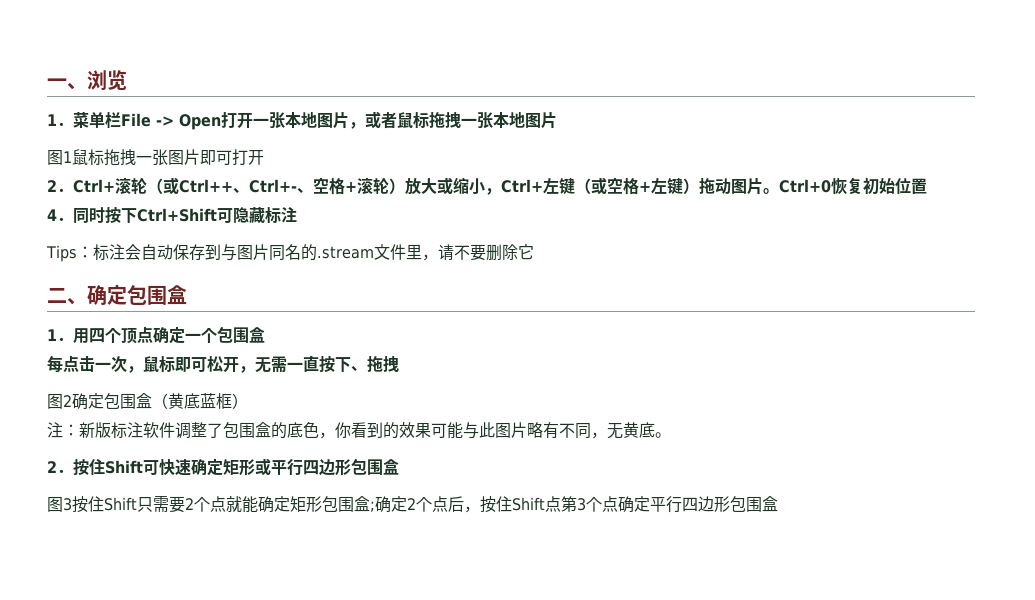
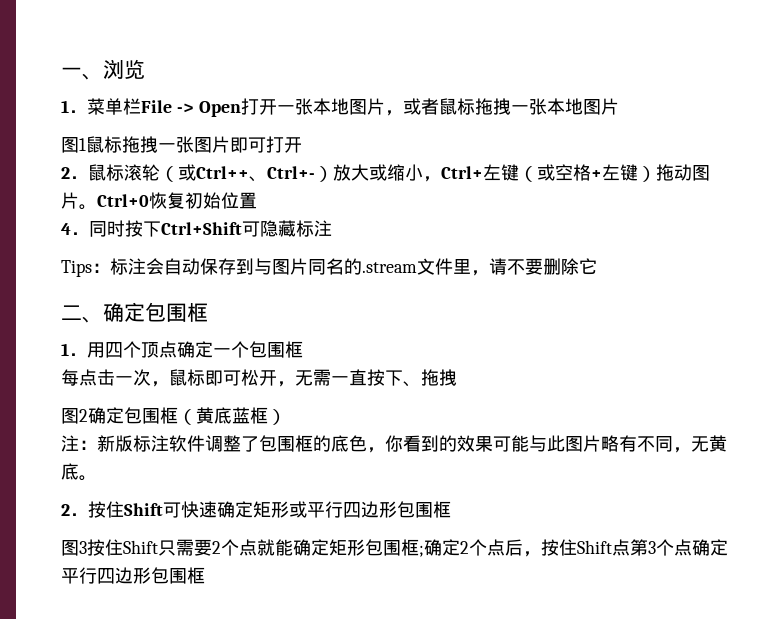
- 2．Ctrl+滚轮（或Ctrl++、Ctrl+-、空格+滚轮）放大或缩小，Ctrl+左键（或空格+左键）拖动图片。
+ 2．鼠标滚轮（或Ctrl++、Ctrl+-）放大或缩小，Ctrl+左键（或空格+左键）拖动图片。
- 二、确定包围盒
+ 二、确定包围框
- 1．用四个顶点确定一个包围盒
+ 1．用四个顶点确定一个包围框
- 图2确定包围盒（黄底蓝框）
+ 图2确定包围框（黄底蓝框）
- 注：新版标注软件调整了包围盒的底色，你看到的效果可能与此图片略有不同，无黄底。
+ 注：新版标注软件调整了包围框的底色，你看到的效果可能与此图片略有不同，无黄底。
- 2．按住Shift可快速确定矩形或平行四边形包围盒
+ 2．按住Shift可快速确定矩形或平行四边形包围框
- 图3按住Shift只需要2个点就能确定矩形包围盒;确定2个点后，按住Shift点第3个点确定平行四边形包围盒
+ 图3按住Shift只需要2个点就能确定矩形包围框;确定2个点后，按住Shift点第3个点确定平行四边形包围框

